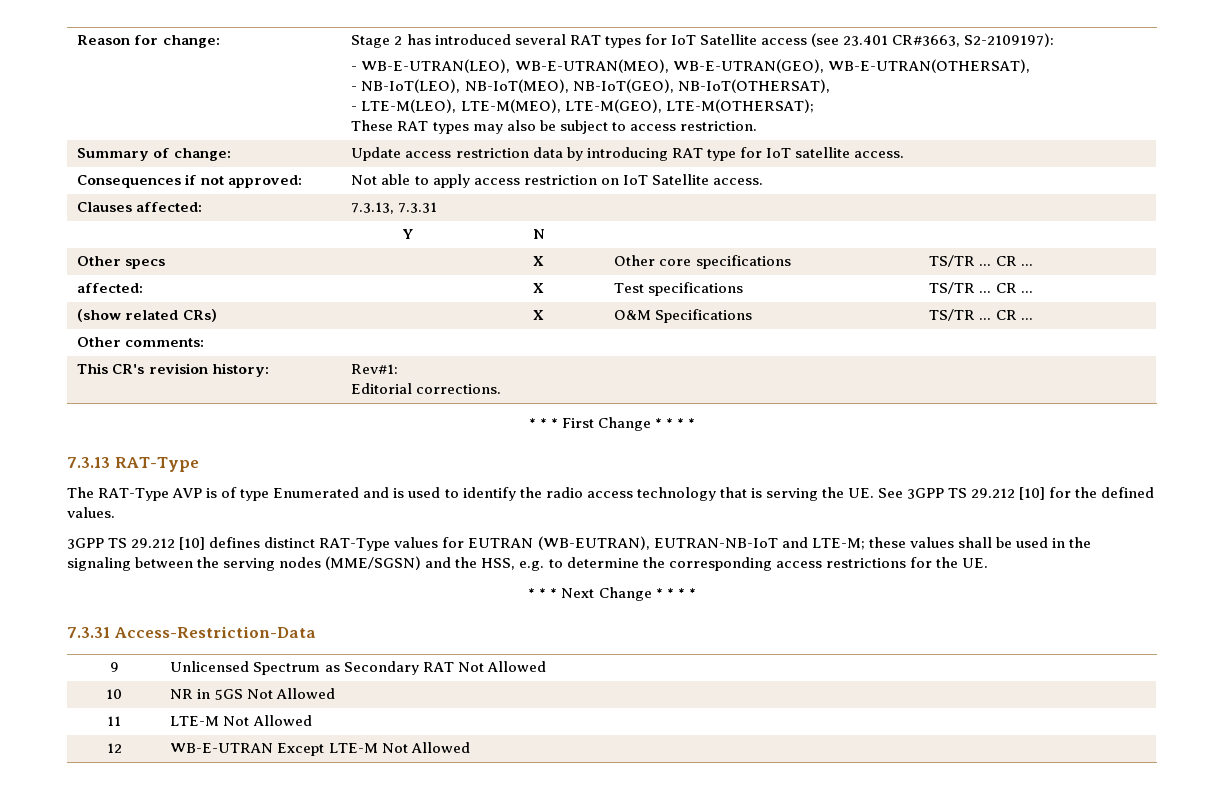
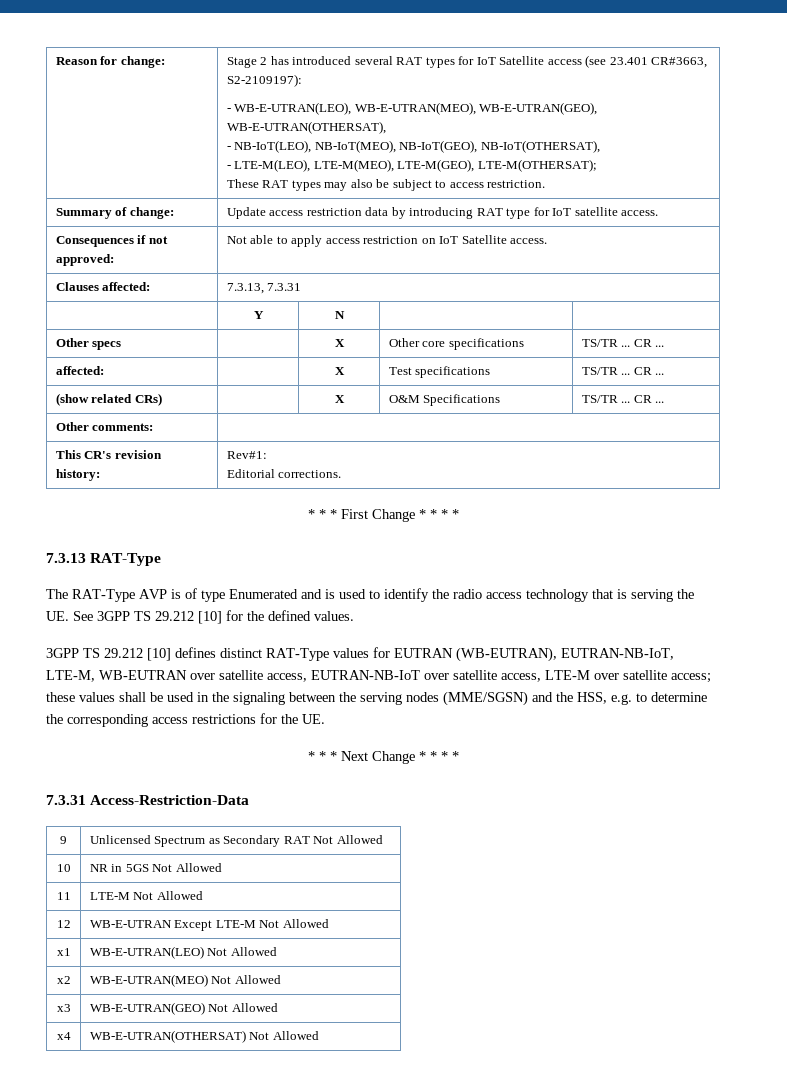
- 3GPP TS 29.212 [10] defines distinct RAT-Type values for EUTRAN (WB-EUTRAN), EUTRAN-NB-IoT and LTE-M; these values shall be used in the signaling between the serving nodes (MME/SGSN) and the HSS, e.g. to determine the corresponding access restrictions for the UE.
+ 3GPP TS 29.212 [10] defines distinct RAT-Type values for EUTRAN (WB-EUTRAN), EUTRAN-NB-IoT, LTE-M, WB-EUTRAN over satellite access, EUTRAN-NB-IoT over satellite access, LTE-M over satellite access; these values shall be used in the signaling between the serving nodes (MME/SGSN) and the HSS, e.g. to determine the corresponding access restrictions for the UE.
+ x1 | WB-E-UTRAN(LEO) Not Allowed
+ x2 | WB-E-UTRAN(MEO) Not Allowed
+ x3 | WB-E-UTRAN(GEO) Not Allowed
+ x4 | WB-E-UTRAN(OTHERSAT) Not Allowed

